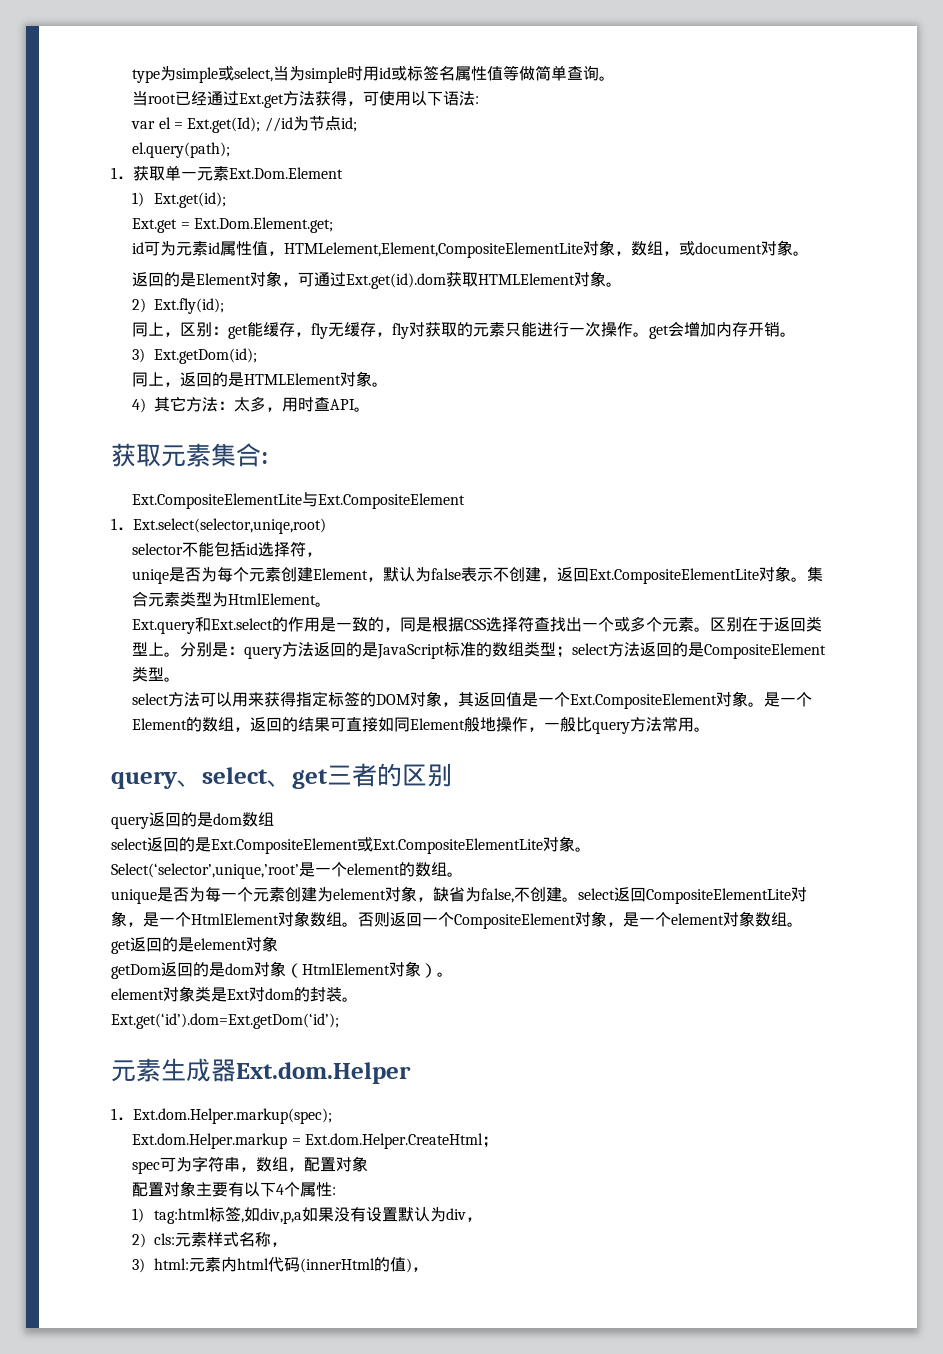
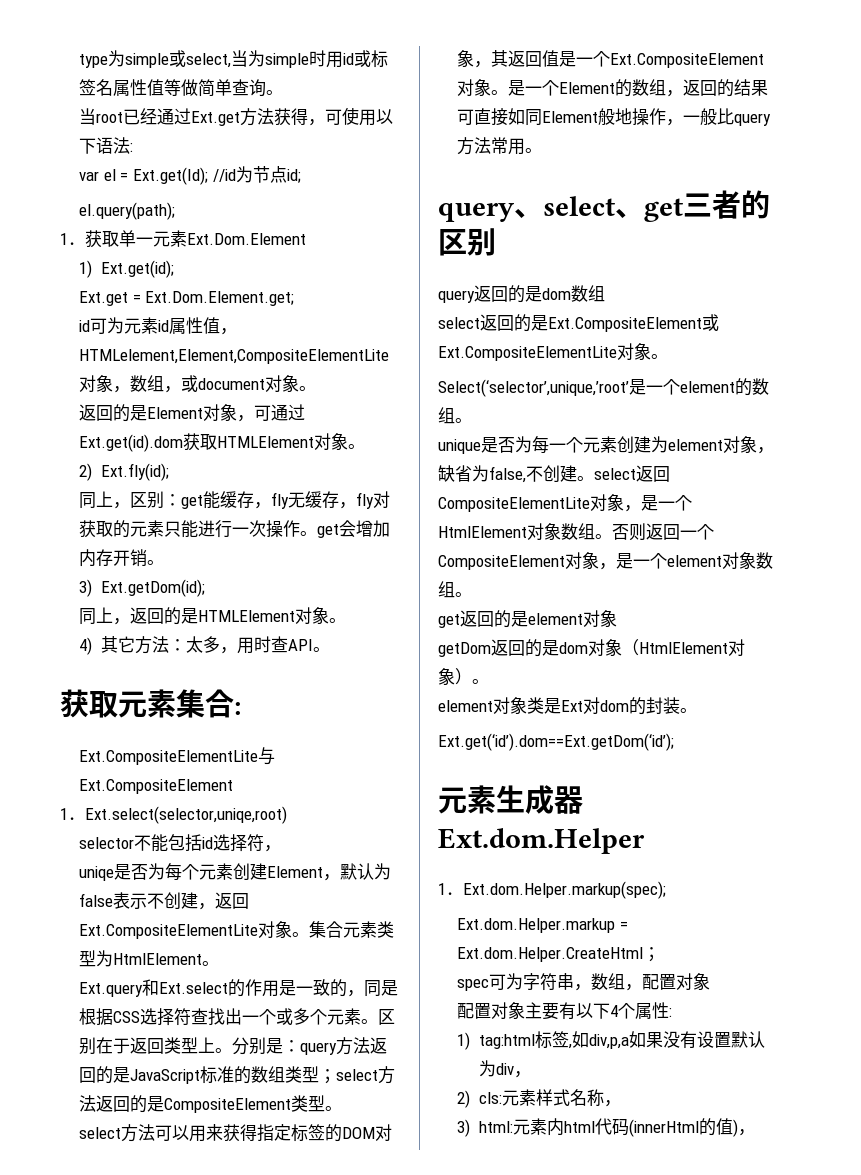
- Ext.get(‘id’).dom=Ext.getDom(‘id’);
+ Ext.get(‘id’).dom==Ext.getDom(‘id’);

